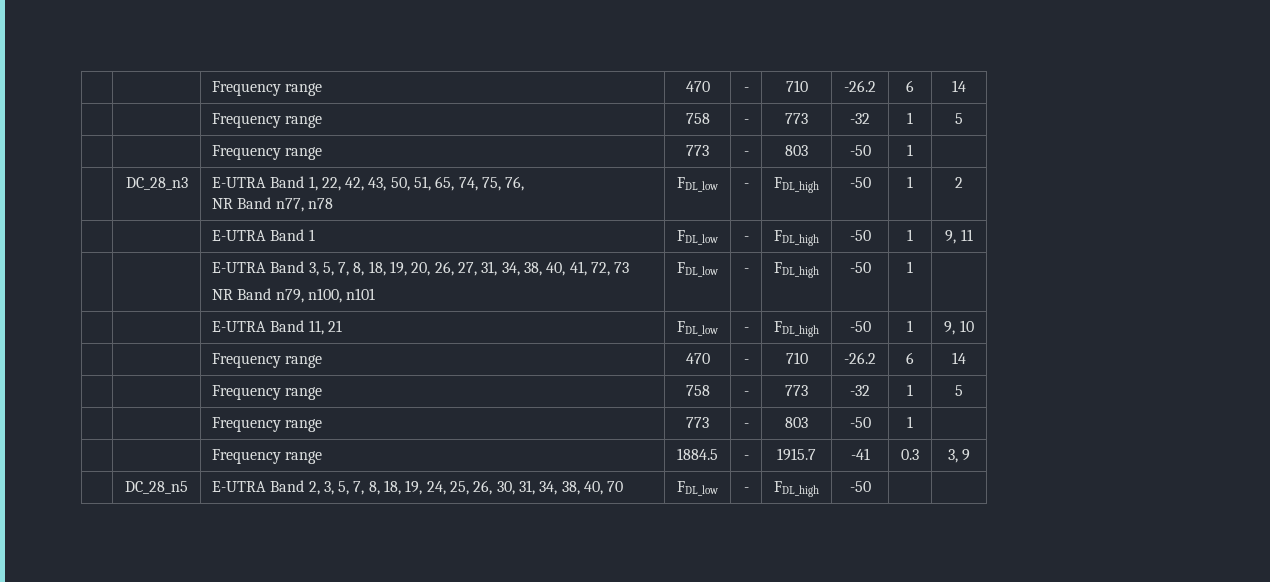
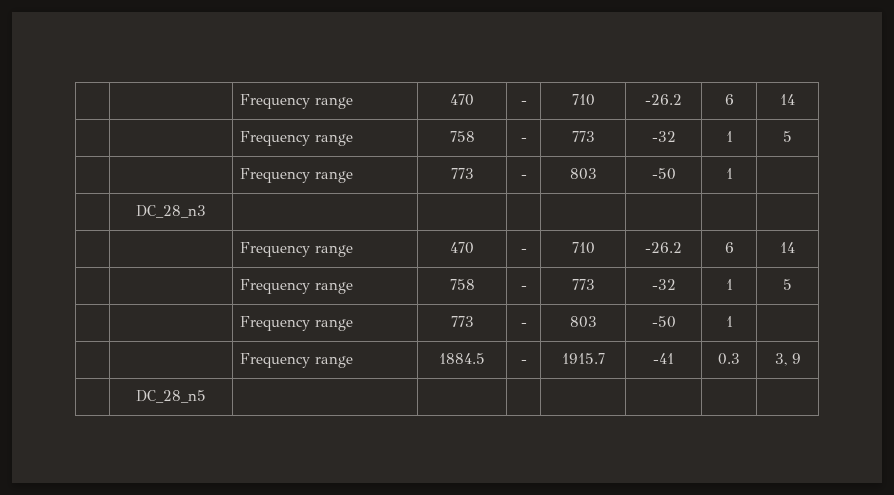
- | DC_28_n3 | E-UTRA Band 1, 22, 42, 43, 50, 51, 65, 74, 75, 76,
- NR Band n77, n78 | FDL_low | - | FDL_high | -50 | 1 | 2
- | | E-UTRA Band 1 | FDL_low | - | FDL_high | -50 | 1 | 9, 11
- | | E-UTRA Band 3, 5, 7, 8, 18, 19, 20, 26, 27, 31, 34, 38, 40, 41, 72, 73
- NR Band n79, n100, n101 | FDL_low | - | FDL_high | -50 | 1 |
- | | E-UTRA Band 11, 21 | FDL_low | - | FDL_high | -50 | 1 | 9, 10
+ | DC_28_n3 | | | | | | |
- | DC_28_n5 | E-UTRA Band 2, 3, 5, 7, 8, 18, 19, 24, 25, 26, 30, 31, 34, 38, 40, 70 | FDL_low | - | FDL_high | -50 | |
+ | DC_28_n5 | | | | | | |

